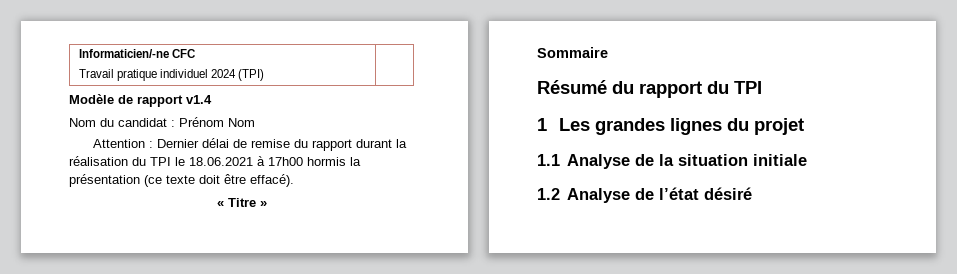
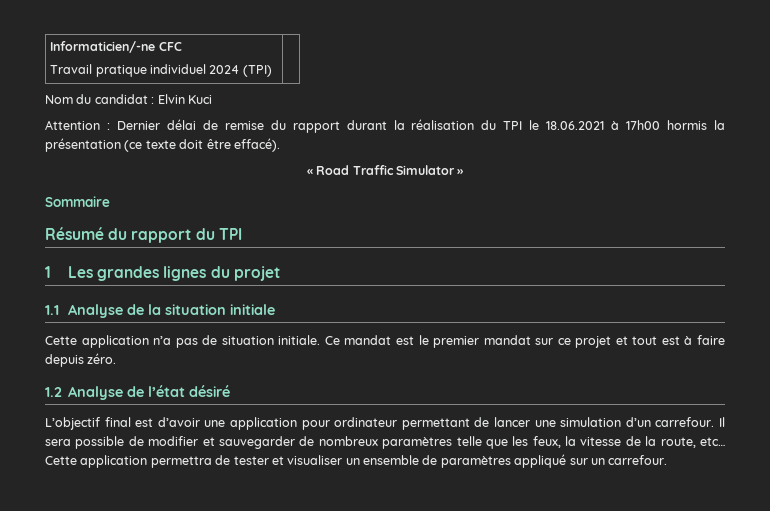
- Modèle de rapport v1.4
- Nom du candidat : Prénom Nom
+ Nom du candidat : Elvin Kuci
- « Titre »
+ « Road Traffic Simulator »
+ Cette application n’a pas de situation initiale. Ce mandat est le premier mandat sur ce projet et tout est à faire depuis zéro.
+ L’objectif final est d’avoir une application pour ordinateur permettant de lancer une simulation d’un carrefour. Il sera possible de modifier et sauvegarder de nombreux paramètres telle que les feux, la vitesse de la route, etc… Cette application permettra de tester et visualiser un ensemble de paramètres appliqué sur un carrefour.

